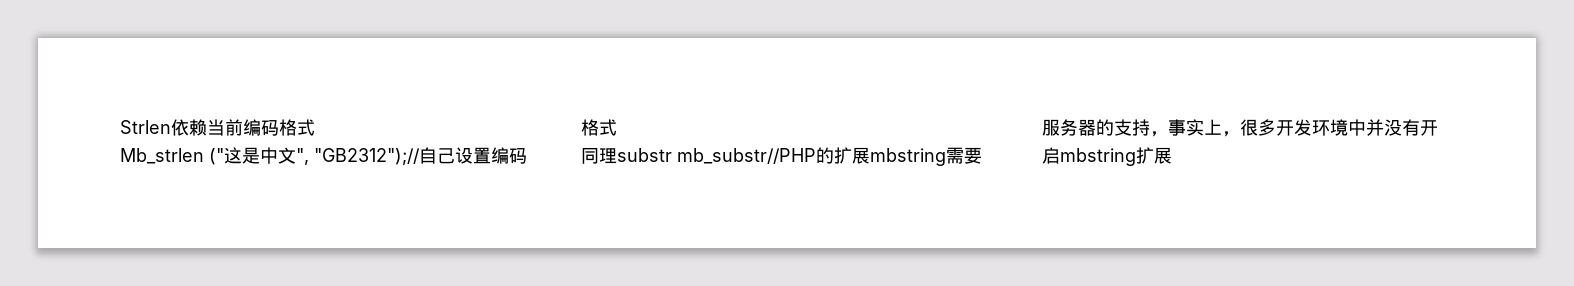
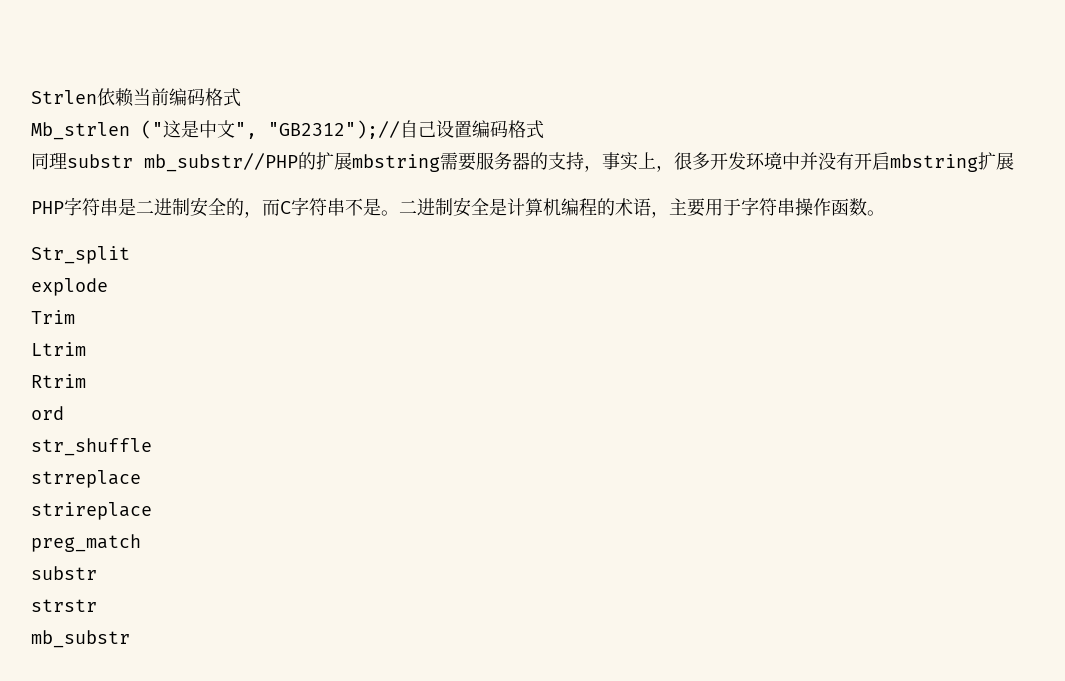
+ PHP字符串是二进制安全的，而C字符串不是。二进制安全是计算机编程的术语，主要用于字符串操作函数。
+ Str_split
+ explode
+ Trim
+ Ltrim
+ Rtrim
+ ord
+ str_shuffle
+ strreplace
+ strireplace
+ preg_match
+ substr
+ strstr
+ mb_substr

